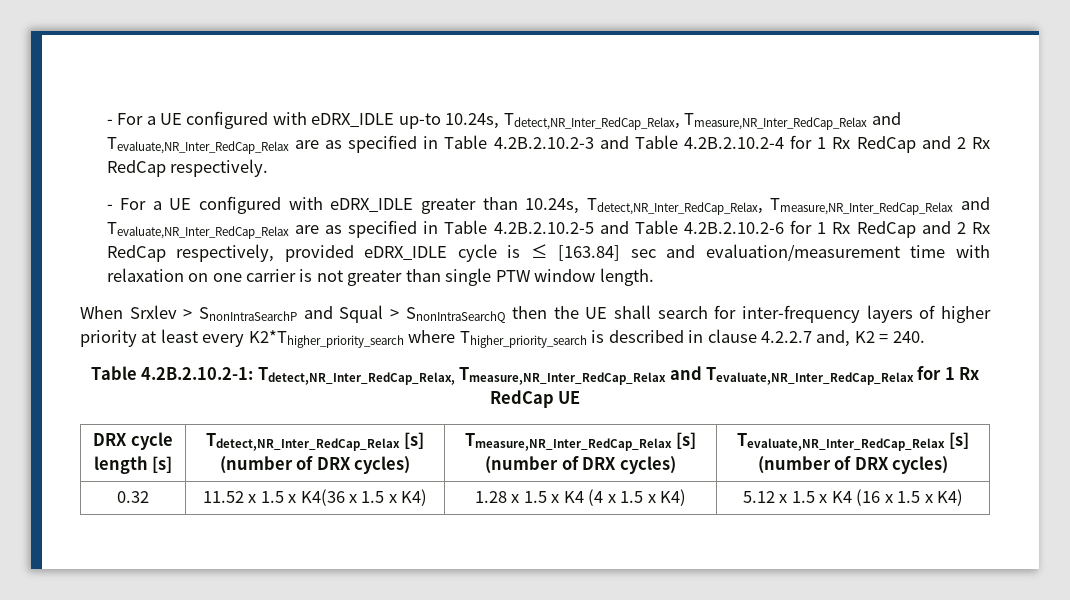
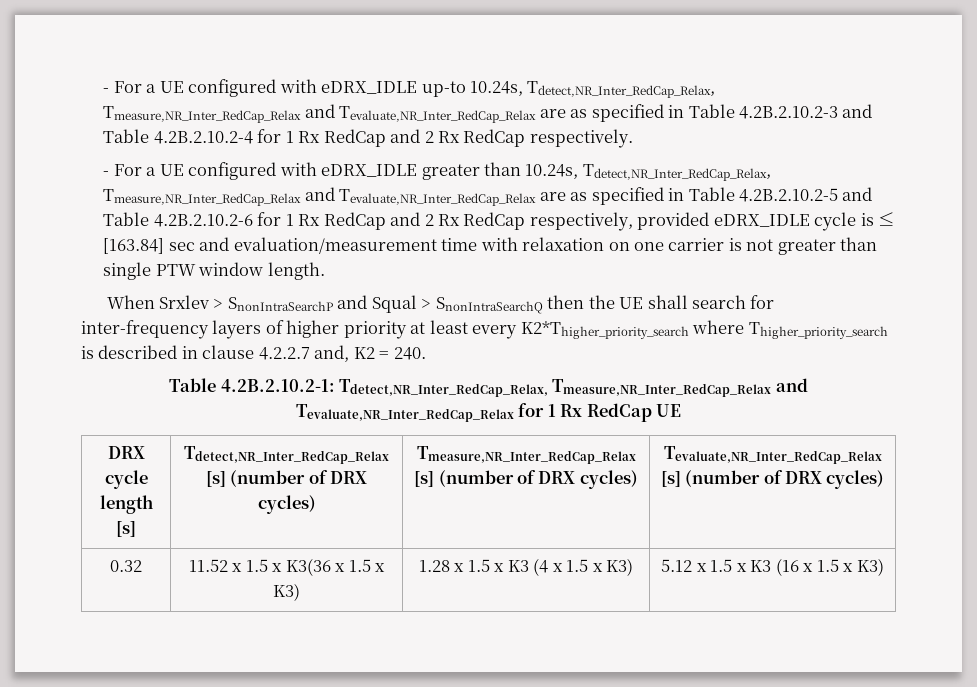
- 0.32 | 11.52 x 1.5 x K4(36 x 1.5 x K4) | 1.28 x 1.5 x K4 (4 x 1.5 x K4) | 5.12 x 1.5 x K4 (16 x 1.5 x K4)
+ 0.32 | 11.52 x 1.5 x K3(36 x 1.5 x K3) | 1.28 x 1.5 x K3 (4 x 1.5 x K3) | 5.12 x 1.5 x K3 (16 x 1.5 x K3)

